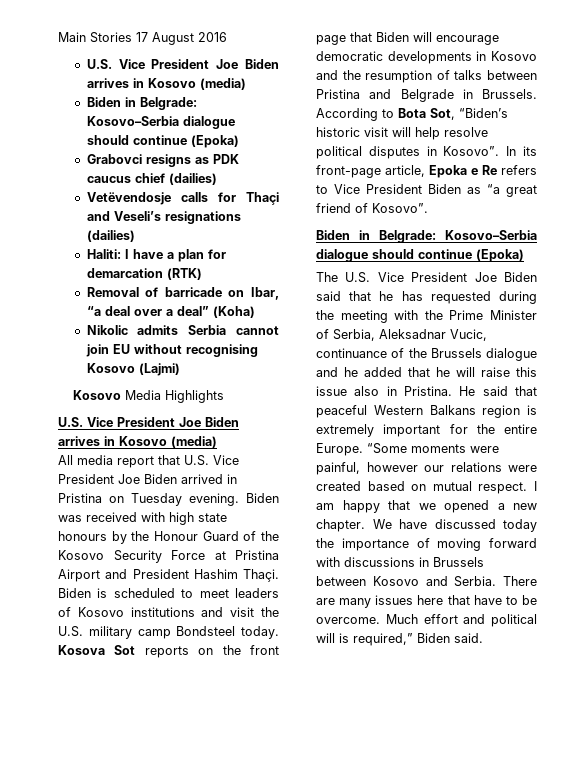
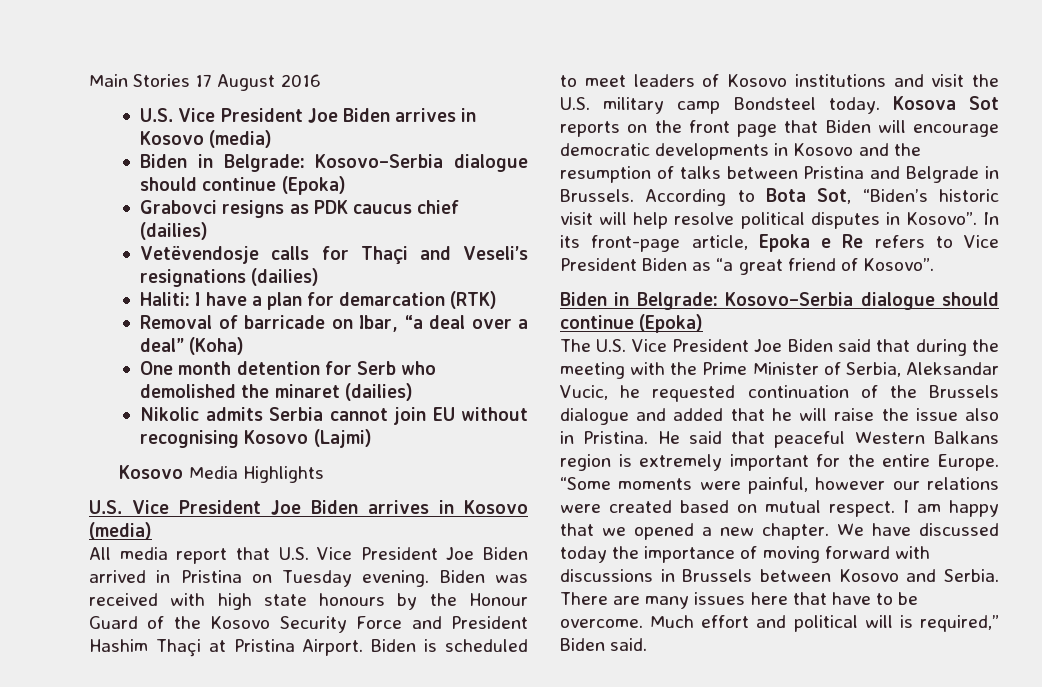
+ One month detention for Serb who demolished the minaret (dailies)
- Biden was received with high state honours by the Honour Guard of the Kosovo Security Force at Pristina Airport and President Hashim Thaçi.
+ Biden was received with high state honours by the Honour Guard of the Kosovo Security Force and President Hashim Thaçi at Pristina Airport.
- The U.S. Vice President Joe Biden said that he has requested during the meeting with the Prime Minister of Serbia, Aleksadnar Vucic, continuance of the Brussels dialogue and he added that he will raise this issue also in Pristina.
+ The U.S. Vice President Joe Biden said that during the meeting with the Prime Minister of Serbia, Aleksandar Vucic, he requested continuation of the Brussels dialogue and added that he will raise the issue also in Pristina.

